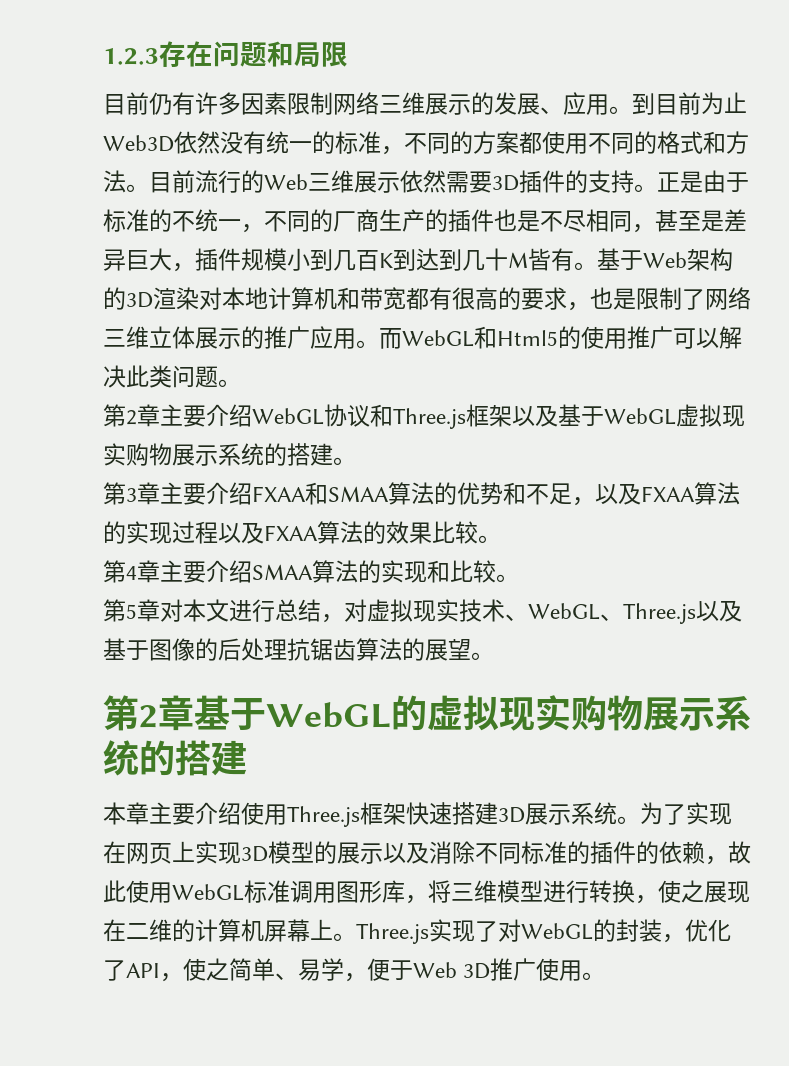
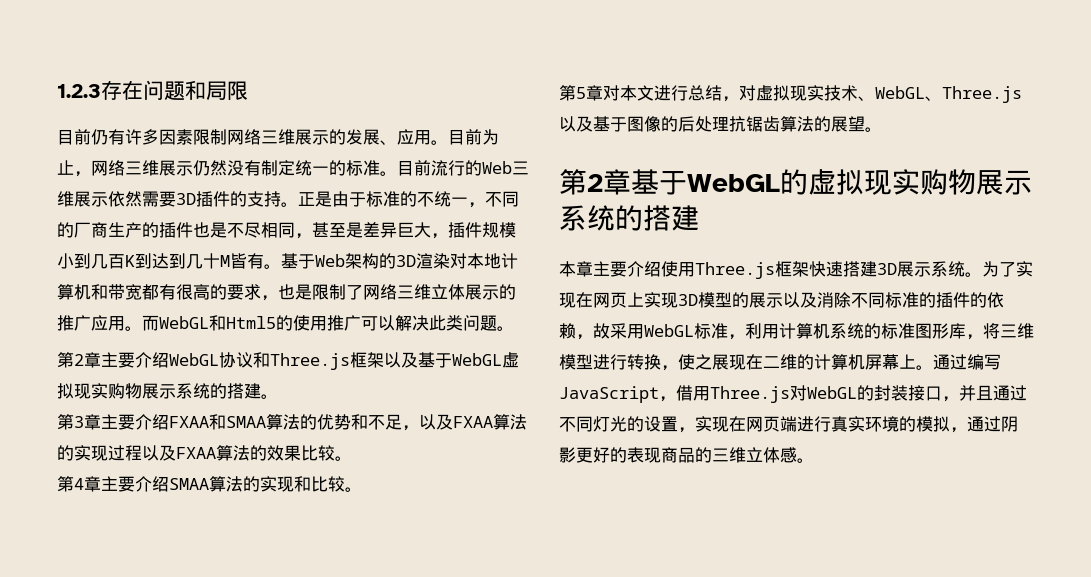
- 到目前为止Web3D依然没有统一的标准，不同的方案都使用不同的格式和方法。
+ 目前为止，网络三维展示仍然没有制定统一的标准。
- 为了实现在网页上实现3D模型的展示以及消除不同标准的插件的依赖，故此使用WebGL标准调用图形库，将三维模型进行转换，使之展现在二维的计算机屏幕上。
+ 为了实现在网页上实现3D模型的展示以及消除不同标准的插件的依赖，故采用WebGL标准，利用计算机系统的标准图形库，将三维模型进行转换，使之展现在二维的计算机屏幕上。
- Three.js实现了对WebGL的封装，优化了API，使之简单、易学，便于Web 3D推广使用。
+ 通过编写JavaScript，借用Three.js对WebGL的封装接口，并且通过不同灯光的设置，实现在网页端进行真实环境的模拟，通过阴影更好的表现商品的三维立体感。

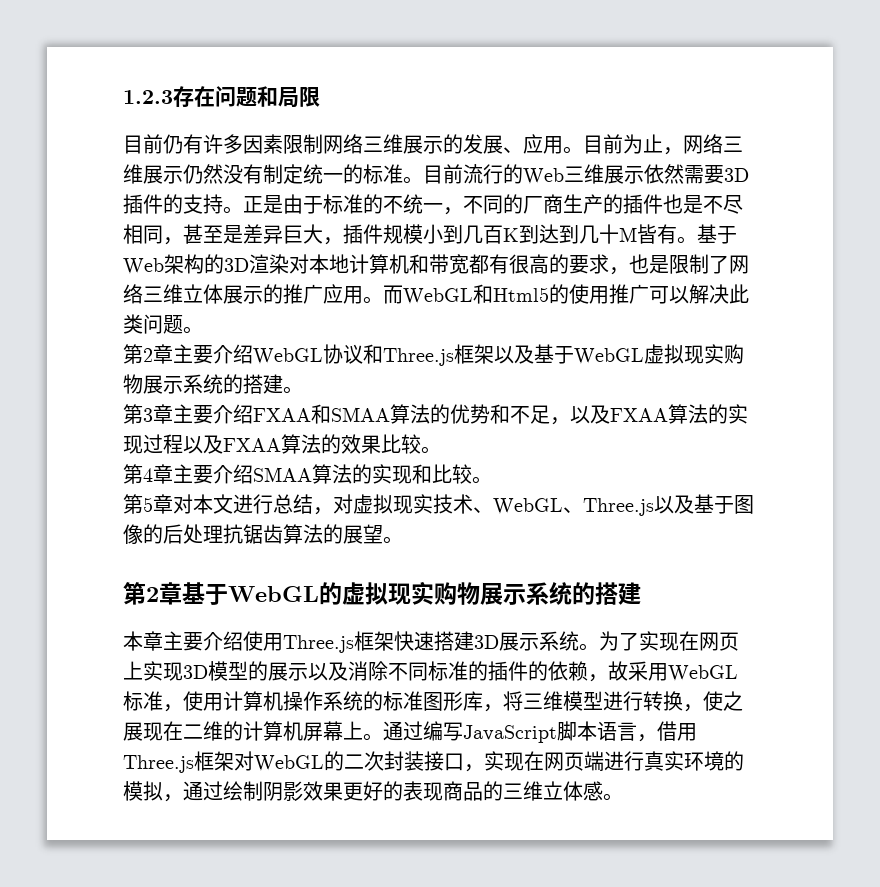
- 为了实现在网页上实现3D模型的展示以及消除不同标准的插件的依赖，故采用WebGL标准，利用计算机系统的标准图形库，将三维模型进行转换，使之展现在二维的计算机屏幕上。
+ 为了实现在网页上实现3D模型的展示以及消除不同标准的插件的依赖，故采用WebGL标准，使用计算机操作系统的标准图形库，将三维模型进行转换，使之展现在二维的计算机屏幕上。
- 通过编写JavaScript，借用Three.js对WebGL的封装接口，并且通过不同灯光的设置，实现在网页端进行真实环境的模拟，通过阴影更好的表现商品的三维立体感。
+ 通过编写JavaScript脚本语言，借用Three.js框架对WebGL的二次封装接口，实现在网页端进行真实环境的模拟，通过绘制阴影效果更好的表现商品的三维立体感。

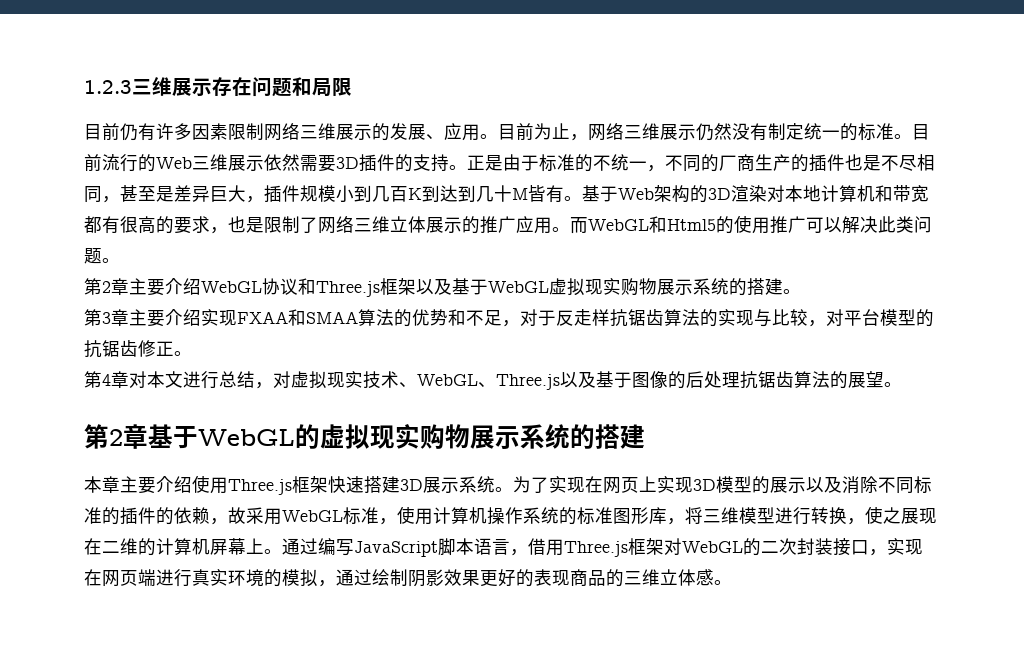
- 1.2.3存在问题和局限
+ 1.2.3三维展示存在问题和局限
- 第3章主要介绍FXAA和SMAA算法的优势和不足，以及FXAA算法的实现过程以及FXAA算法的效果比较。
- 第4章主要介绍SMAA算法的实现和比较。
- 第5章对本文进行总结，对虚拟现实技术、WebGL、Three.js以及基于图像的后处理抗锯齿算法的展望。
+ 第3章主要介绍实现FXAA和SMAA算法的优势和不足，对于反走样抗锯齿算法的实现与比较，对平台模型的抗锯齿修正。
+ 第4章对本文进行总结，对虚拟现实技术、WebGL、Three.js以及基于图像的后处理抗锯齿算法的展望。

